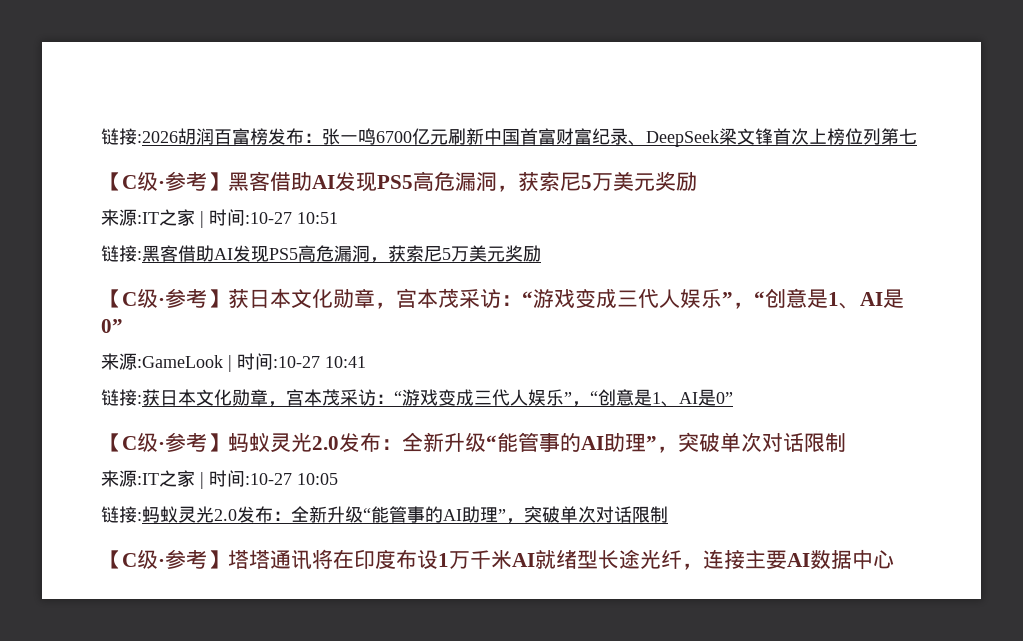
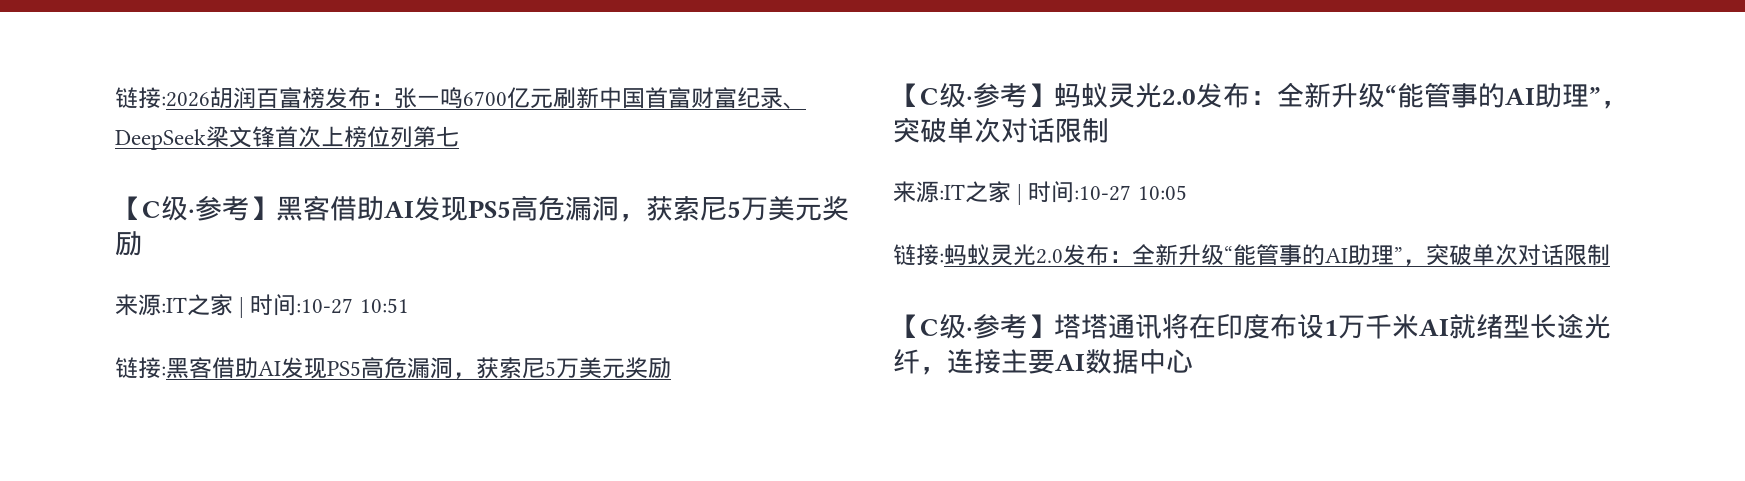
- 【C级·参考】获日本文化勋章，宫本茂采访：“游戏变成三代人娱乐”，“创意是1、AI是0”
- 来源:GameLook | 时间:10-27 10:41
- 链接:获日本文化勋章，宫本茂采访：“游戏变成三代人娱乐”，“创意是1、AI是0”

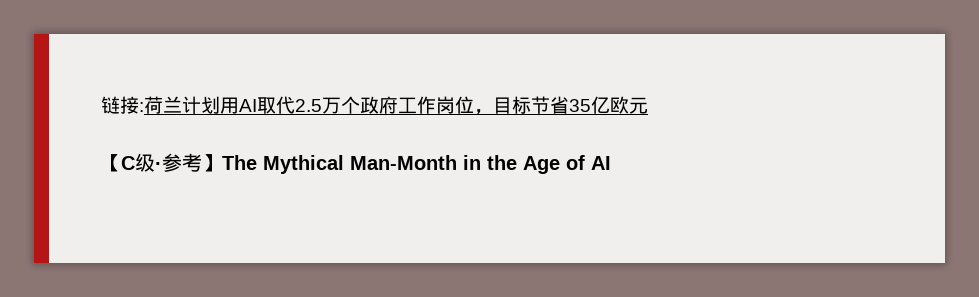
- 链接:2026胡润百富榜发布：张一鸣6700亿元刷新中国首富财富纪录、DeepSeek梁文锋首次上榜位列第七
- 【C级·参考】黑客借助AI发现PS5高危漏洞，获索尼5万美元奖励
- 来源:IT之家 | 时间:10-27 10:51
- 链接:黑客借助AI发现PS5高危漏洞，获索尼5万美元奖励
- 【C级·参考】蚂蚁灵光2.0发布：全新升级“能管事的AI助理”，突破单次对话限制
- 来源:IT之家 | 时间:10-27 10:05
- 链接:蚂蚁灵光2.0发布：全新升级“能管事的AI助理”，突破单次对话限制
- 【C级·参考】塔塔通讯将在印度布设1万千米AI就绪型长途光纤，连接主要AI数据中心
+ 链接:荷兰计划用AI取代2.5万个政府工作岗位，目标节省35亿欧元
+ 【C级·参考】The Mythical Man-Month in the Age of AI

